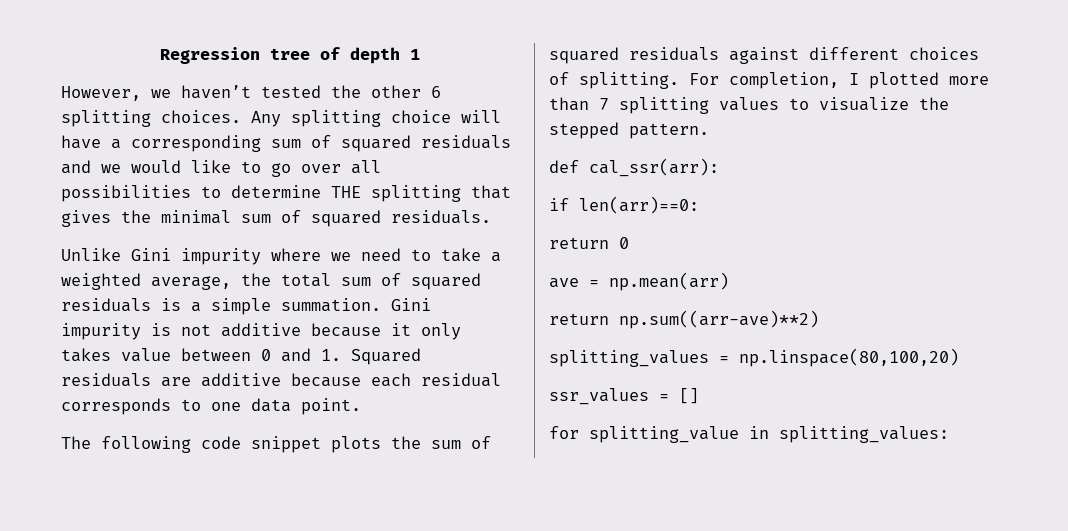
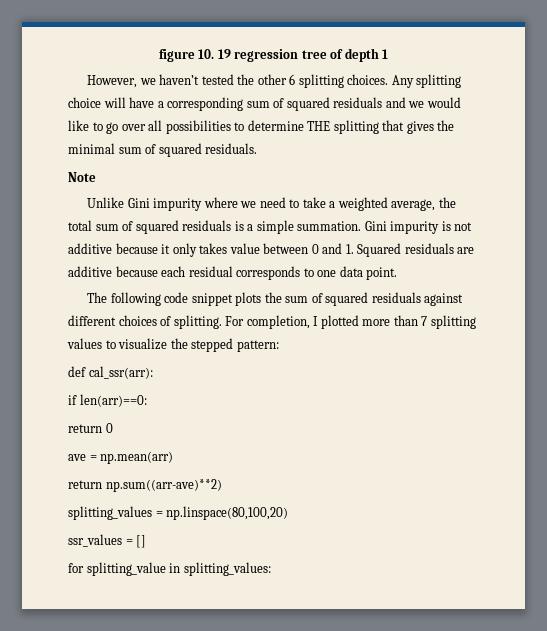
- Regression tree of depth 1
+ figure 10. 19 regression tree of depth 1
+ Note
- For completion, I plotted more than 7 splitting values to visualize the stepped pattern.
+ For completion, I plotted more than 7 splitting values to visualize the stepped pattern:

